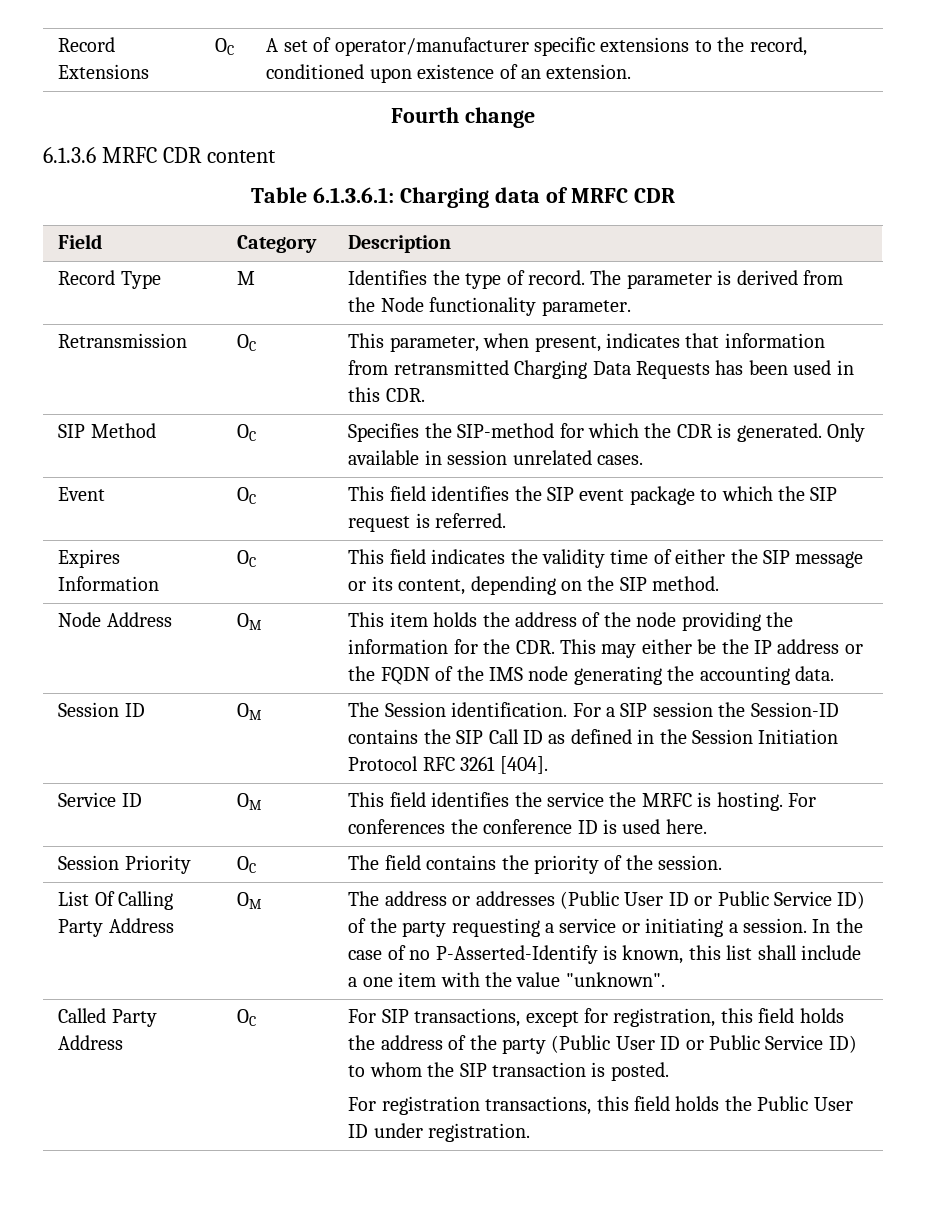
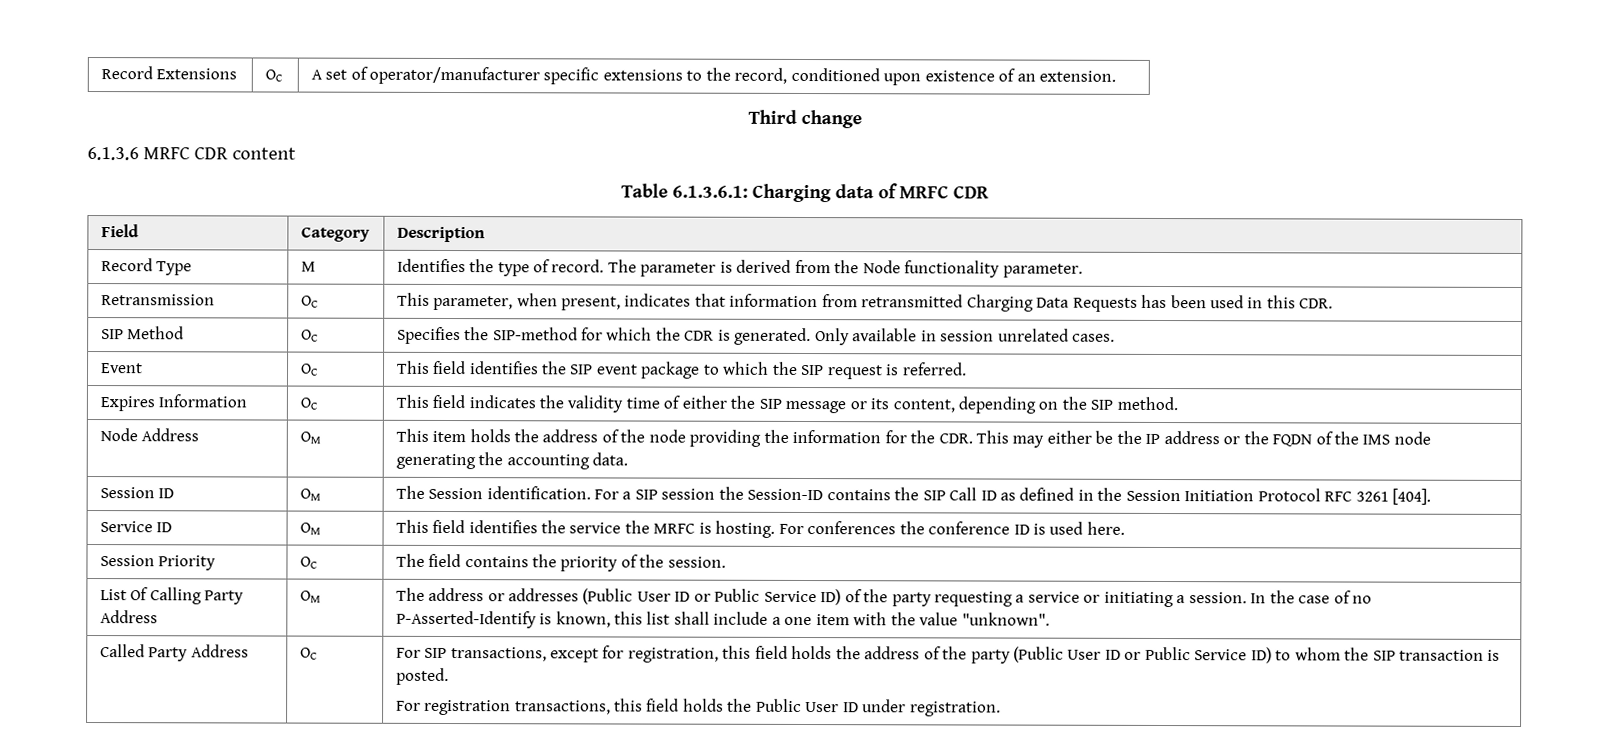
- Fourth change
+ Third change

